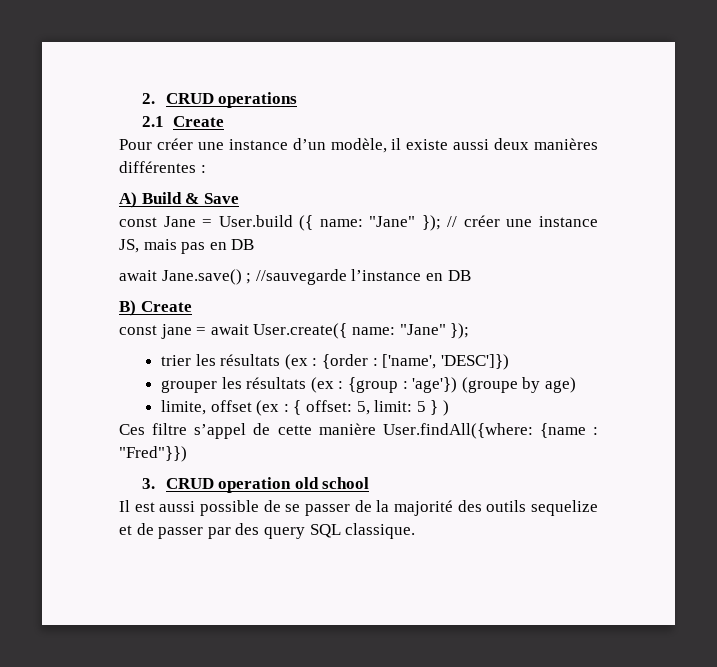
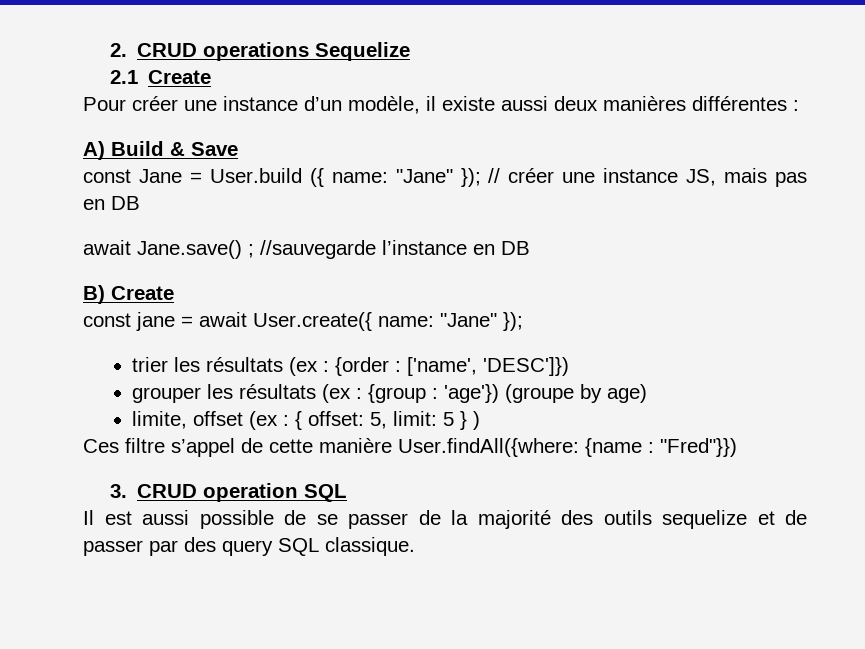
- 2. CRUD operations
+ 2. CRUD operations Sequelize
- 3. CRUD operation old school
+ 3. CRUD operation SQL

